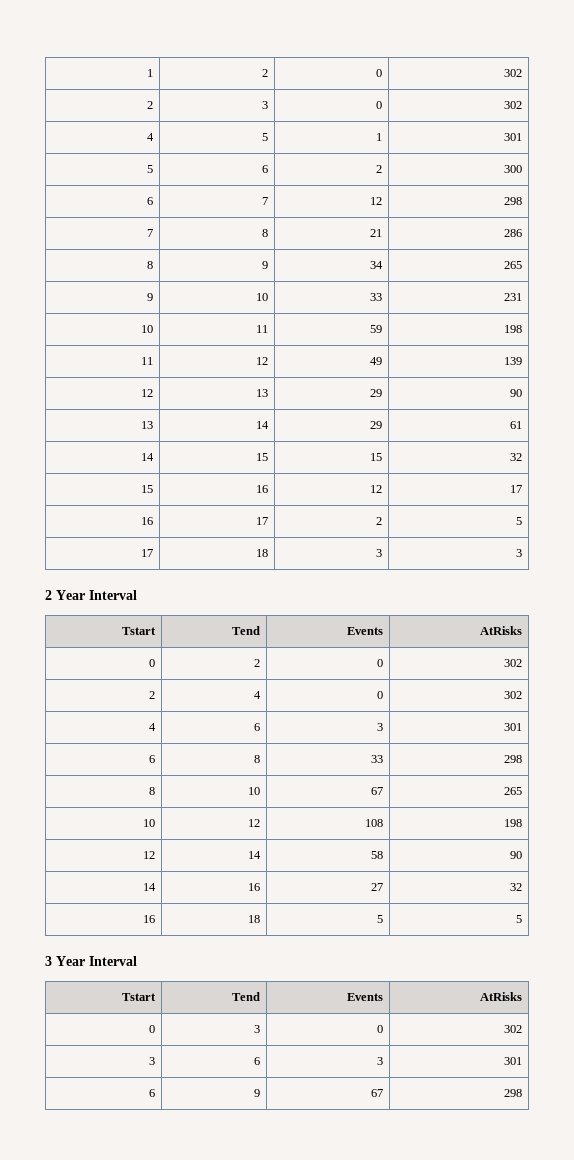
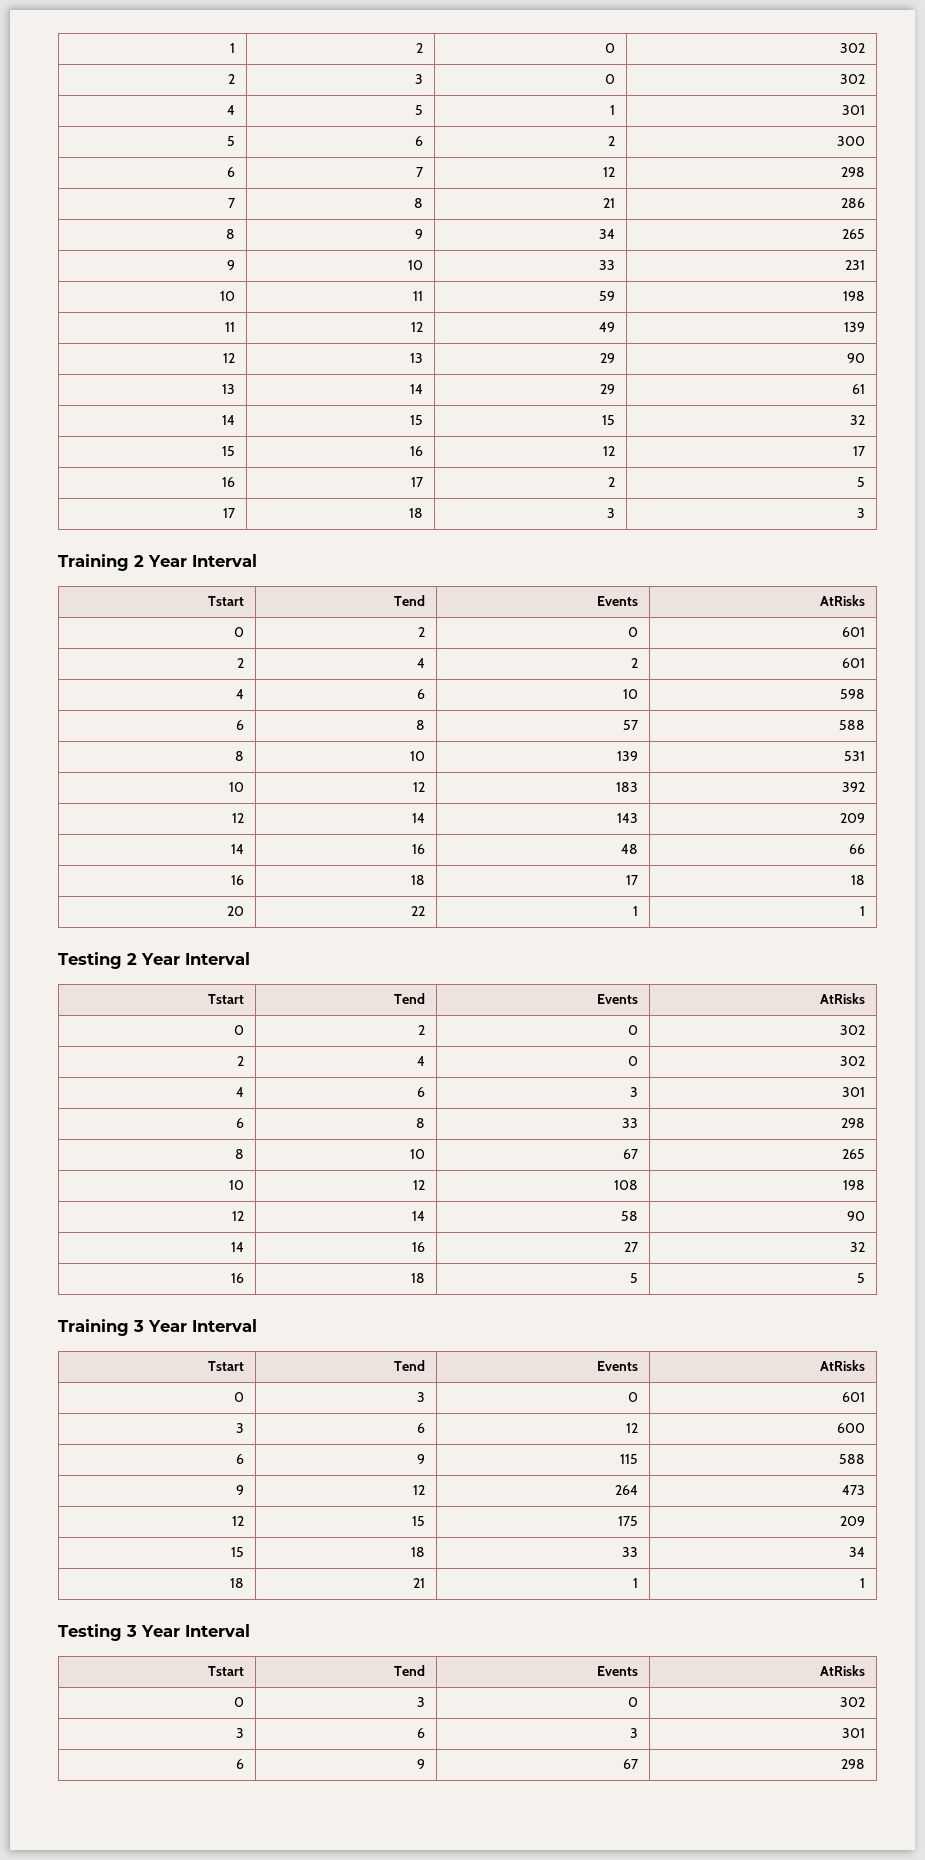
- 2 Year Interval
+ Training 2 Year Interval
+ Tstart | Tend | Events | AtRisks
+ 0 | 2 | 0 | 601
+ 2 | 4 | 2 | 601
+ 4 | 6 | 10 | 598
+ 6 | 8 | 57 | 588
+ 8 | 10 | 139 | 531
+ 10 | 12 | 183 | 392
+ 12 | 14 | 143 | 209
+ 14 | 16 | 48 | 66
+ 16 | 18 | 17 | 18
+ 20 | 22 | 1 | 1
+ Testing 2 Year Interval
- 3 Year Interval
+ Training 3 Year Interval
+ Tstart | Tend | Events | AtRisks
+ 0 | 3 | 0 | 601
+ 3 | 6 | 12 | 600
+ 6 | 9 | 115 | 588
+ 9 | 12 | 264 | 473
+ 12 | 15 | 175 | 209
+ 15 | 18 | 33 | 34
+ 18 | 21 | 1 | 1
+ Testing 3 Year Interval

